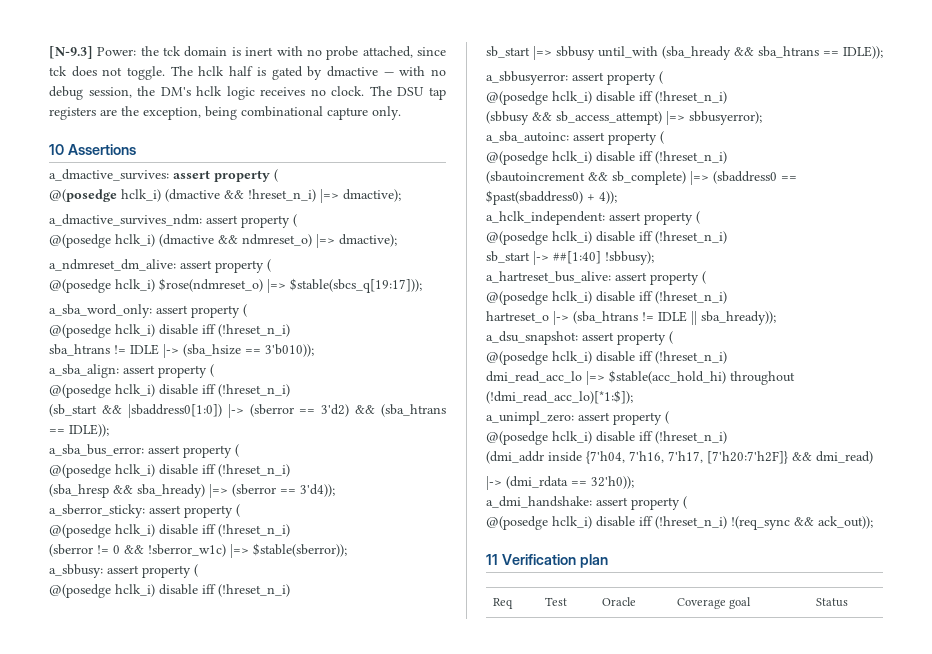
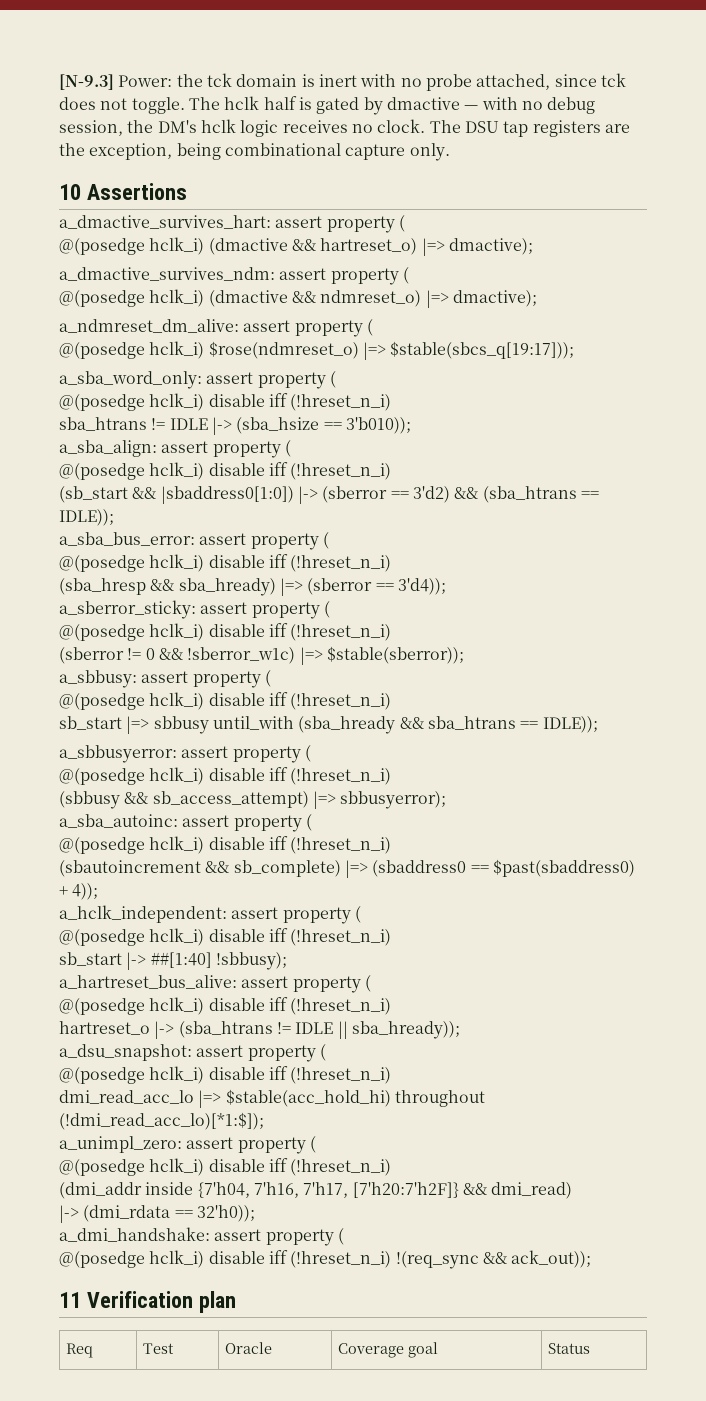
- a_dmactive_survives: assert property (
- @(posedge hclk_i) (dmactive && !hreset_n_i) |=> dmactive);
+ a_dmactive_survives_hart: assert property (
+ @(posedge hclk_i) (dmactive && hartreset_o) |=> dmactive);

